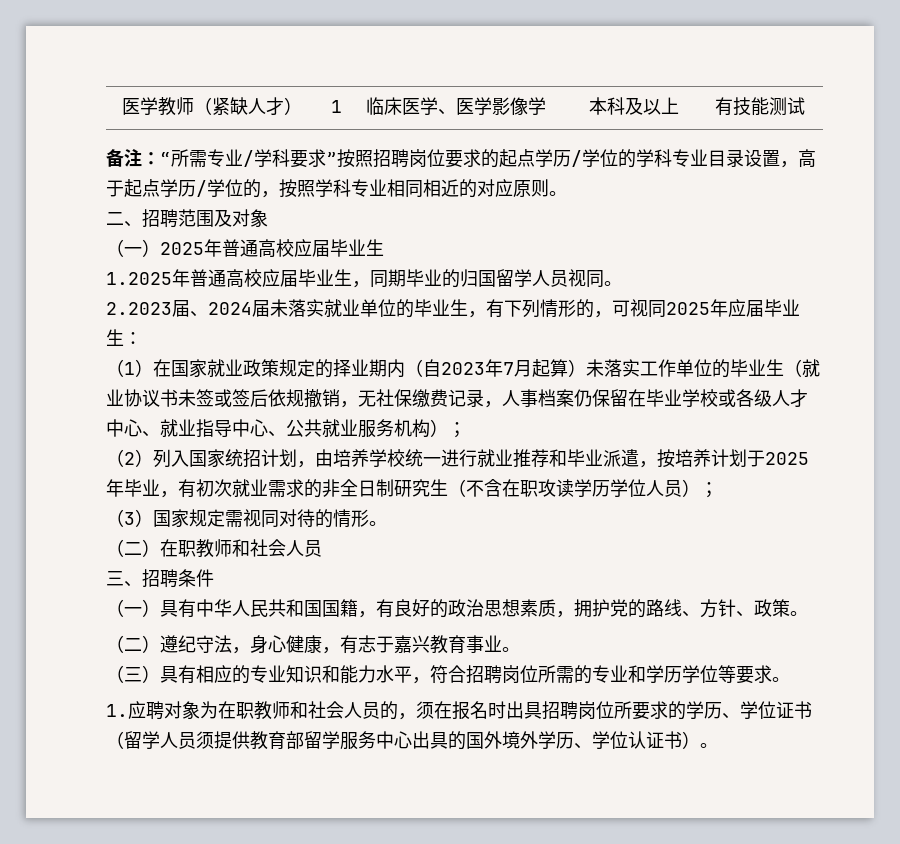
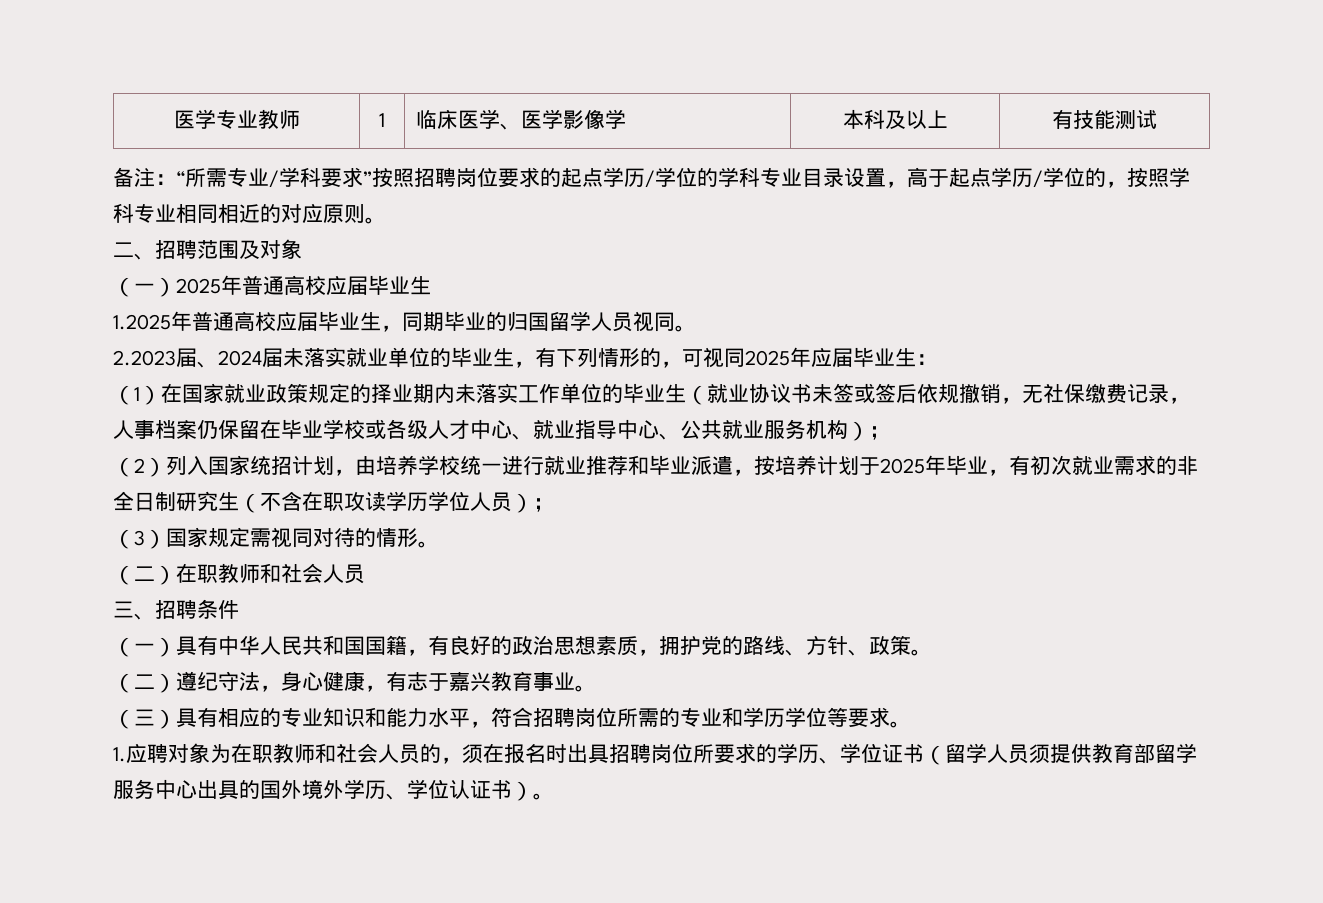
- 医学教师（紧缺人才） | 1 | 临床医学、医学影像学 | 本科及以上 | 有技能测试
+ 医学专业教师 | 1 | 临床医学、医学影像学 | 本科及以上 | 有技能测试
- （1）在国家就业政策规定的择业期内（自2023年7月起算）未落实工作单位的毕业生（就业协议书未签或签后依规撤销，无社保缴费记录，人事档案仍保留在毕业学校或各级人才中心、就业指导中心、公共就业服务机构）；
+ （1）在国家就业政策规定的择业期内未落实工作单位的毕业生（就业协议书未签或签后依规撤销，无社保缴费记录，人事档案仍保留在毕业学校或各级人才中心、就业指导中心、公共就业服务机构）；

